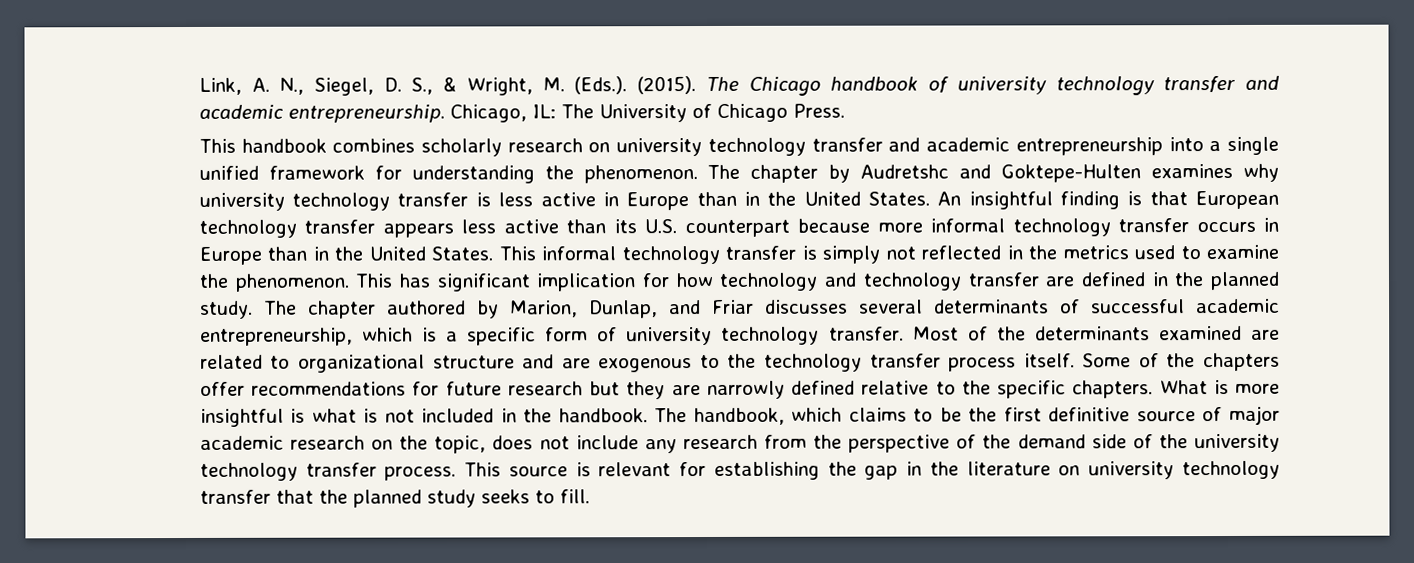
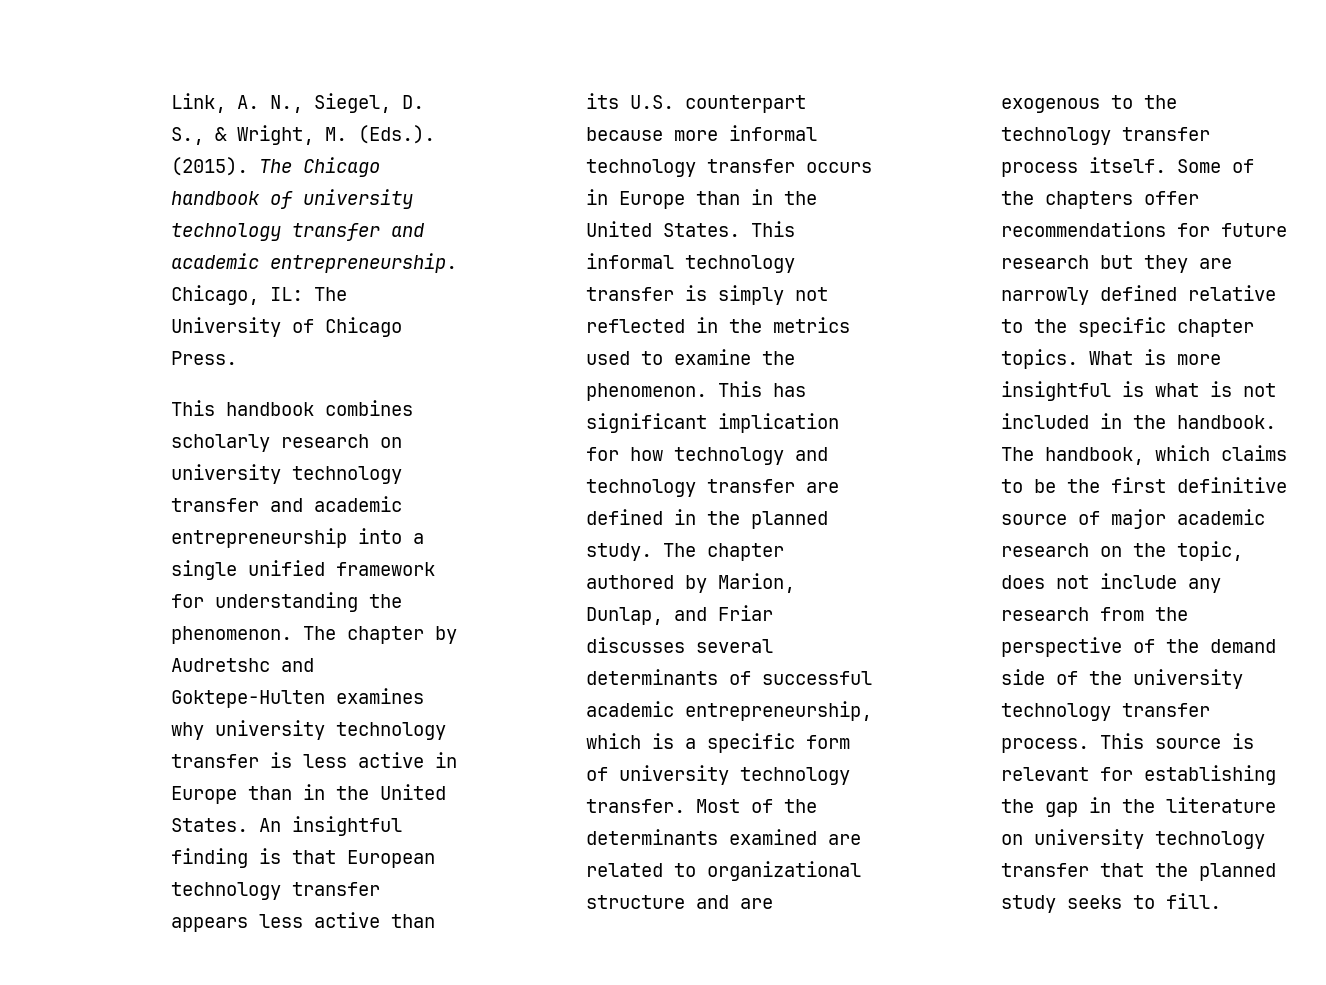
- Some of the chapters offer recommendations for future research but they are narrowly defined relative to the specific chapters.
+ Some of the chapters offer recommendations for future research but they are narrowly defined relative to the specific chapter topics.

